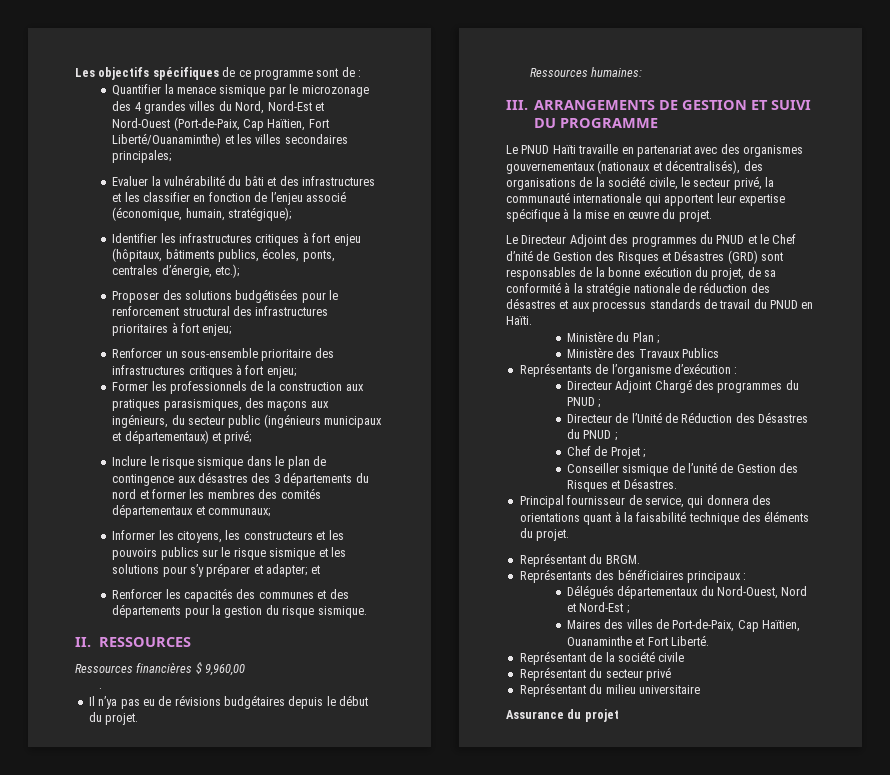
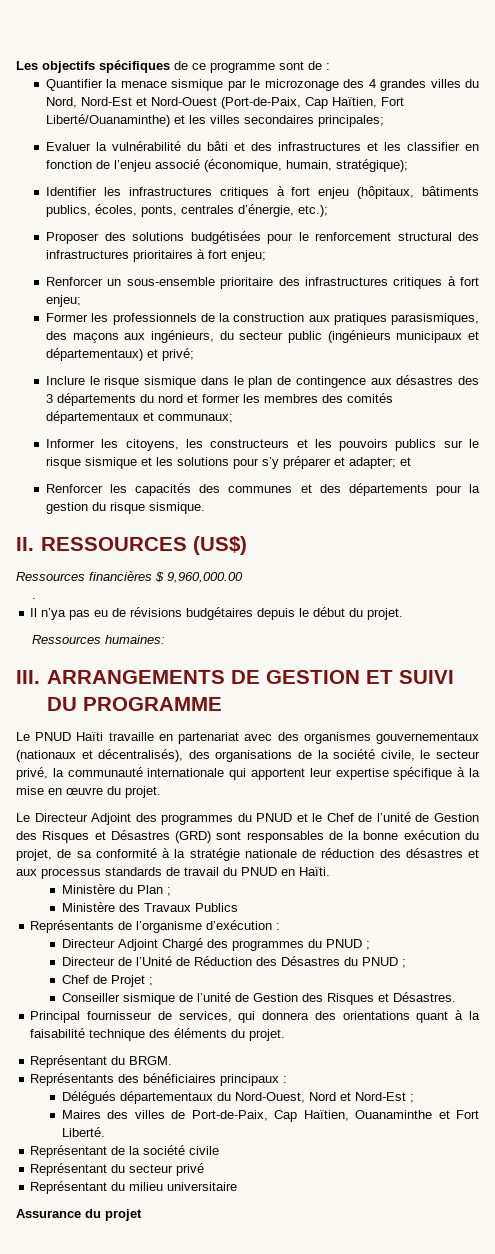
- II. RESSOURCES
+ II. RESSOURCES (US$)
- Ressources financières $ 9,960,00
+ Ressources financières $ 9,960,000.00
- Le Directeur Adjoint des programmes du PNUD et le Chef d’nité de Gestion des Risques et Désastres (GRD) sont responsables de la bonne exécution du projet, de sa conformité à la stratégie nationale de réduction des désastres et aux processus standards de travail du PNUD en Haïti.
+ Le Directeur Adjoint des programmes du PNUD et le Chef de l’unité de Gestion des Risques et Désastres (GRD) sont responsables de la bonne exécution du projet, de sa conformité à la stratégie nationale de réduction des désastres et aux processus standards de travail du PNUD en Haïti.
- Principal fournisseur de service, qui donnera des orientations quant à la faisabilité technique des éléments du projet.
+ Principal fournisseur de services, qui donnera des orientations quant à la faisabilité technique des éléments du projet.

